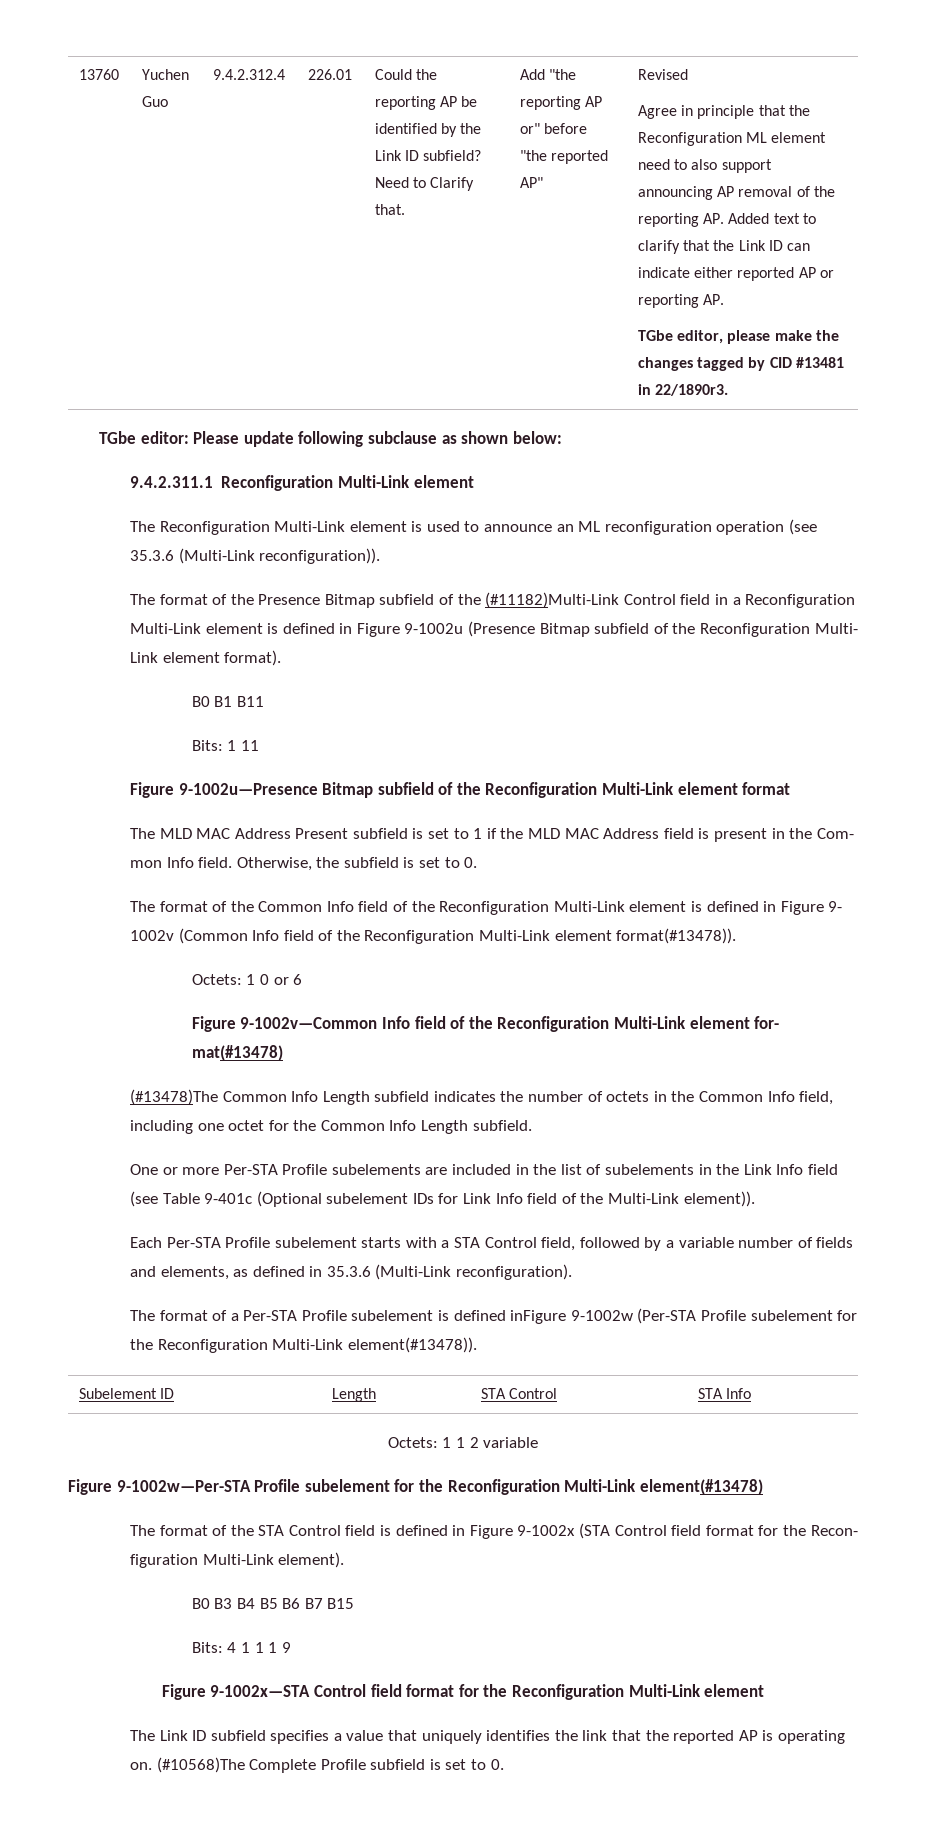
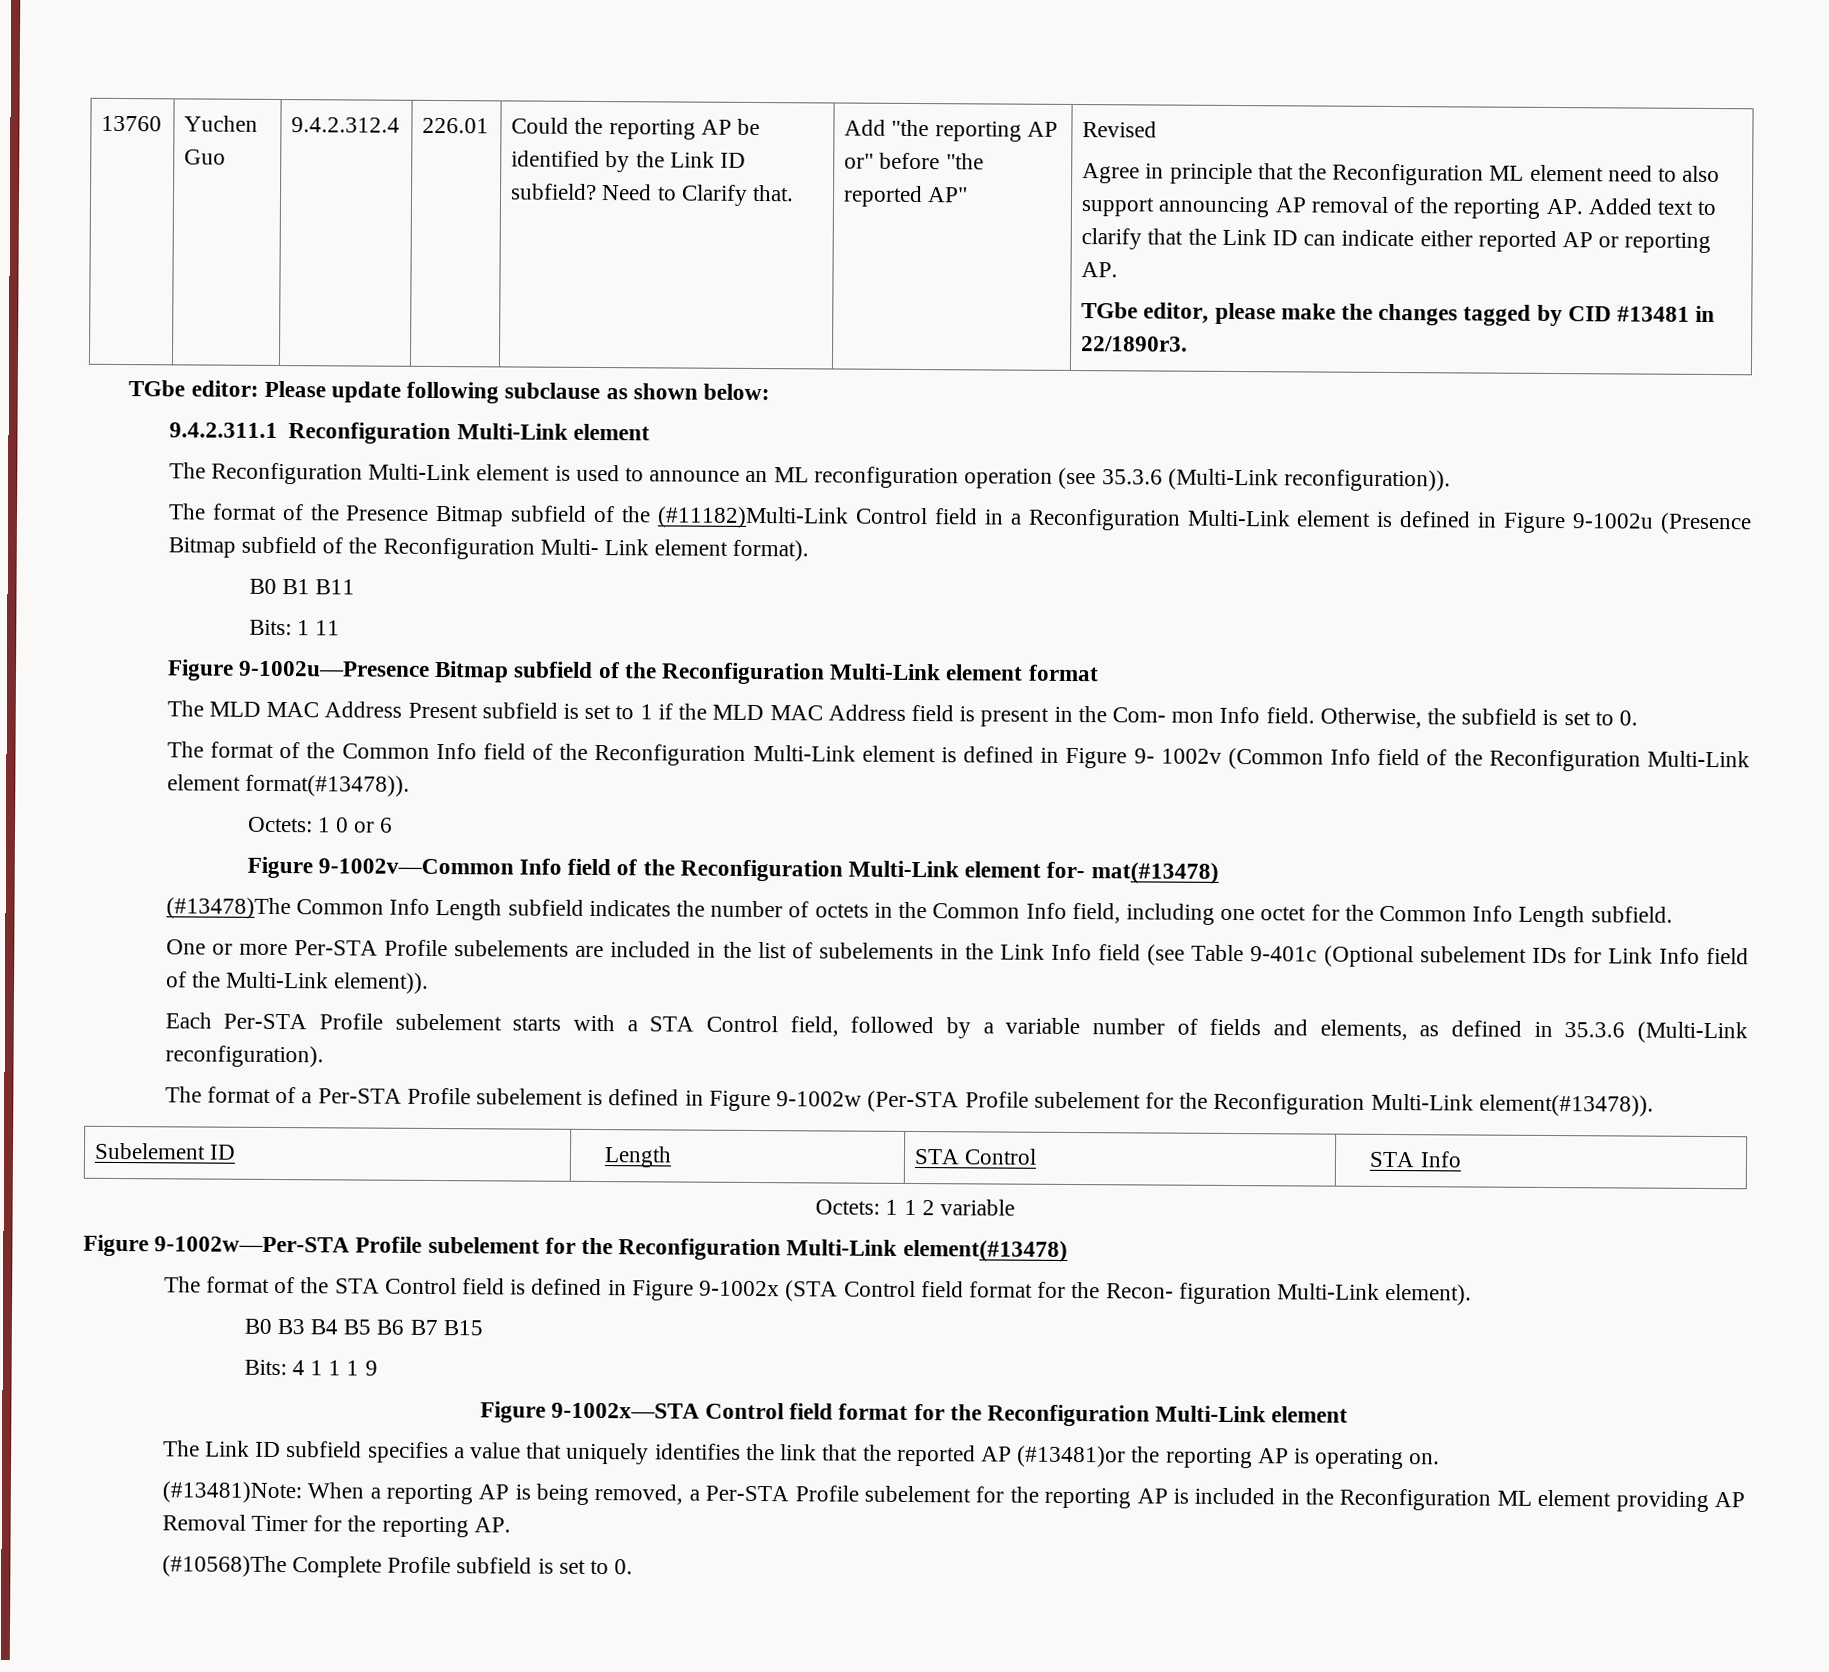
- The format of a Per-STA Profile subelement is defined inFigure 9-1002w (Per-STA Profile subelement for the Reconfiguration Multi-Link element(#13478)).
+ The format of a Per-STA Profile subelement is defined in Figure 9-1002w (Per-STA Profile subelement for the Reconfiguration Multi-Link element(#13478)).
- The Link ID subfield specifies a value that uniquely identifies the link that the reported AP is operating on. (#10568)The Complete Profile subfield is set to 0.
+ The Link ID subfield specifies a value that uniquely identifies the link that the reported AP (#13481)or the reporting AP is operating on.
+ (#13481)Note: When a reporting AP is being removed, a Per-STA Profile subelement for the reporting AP is included in the Reconfiguration ML element providing AP Removal Timer for the reporting AP.
+ (#10568)The Complete Profile subfield is set to 0.

